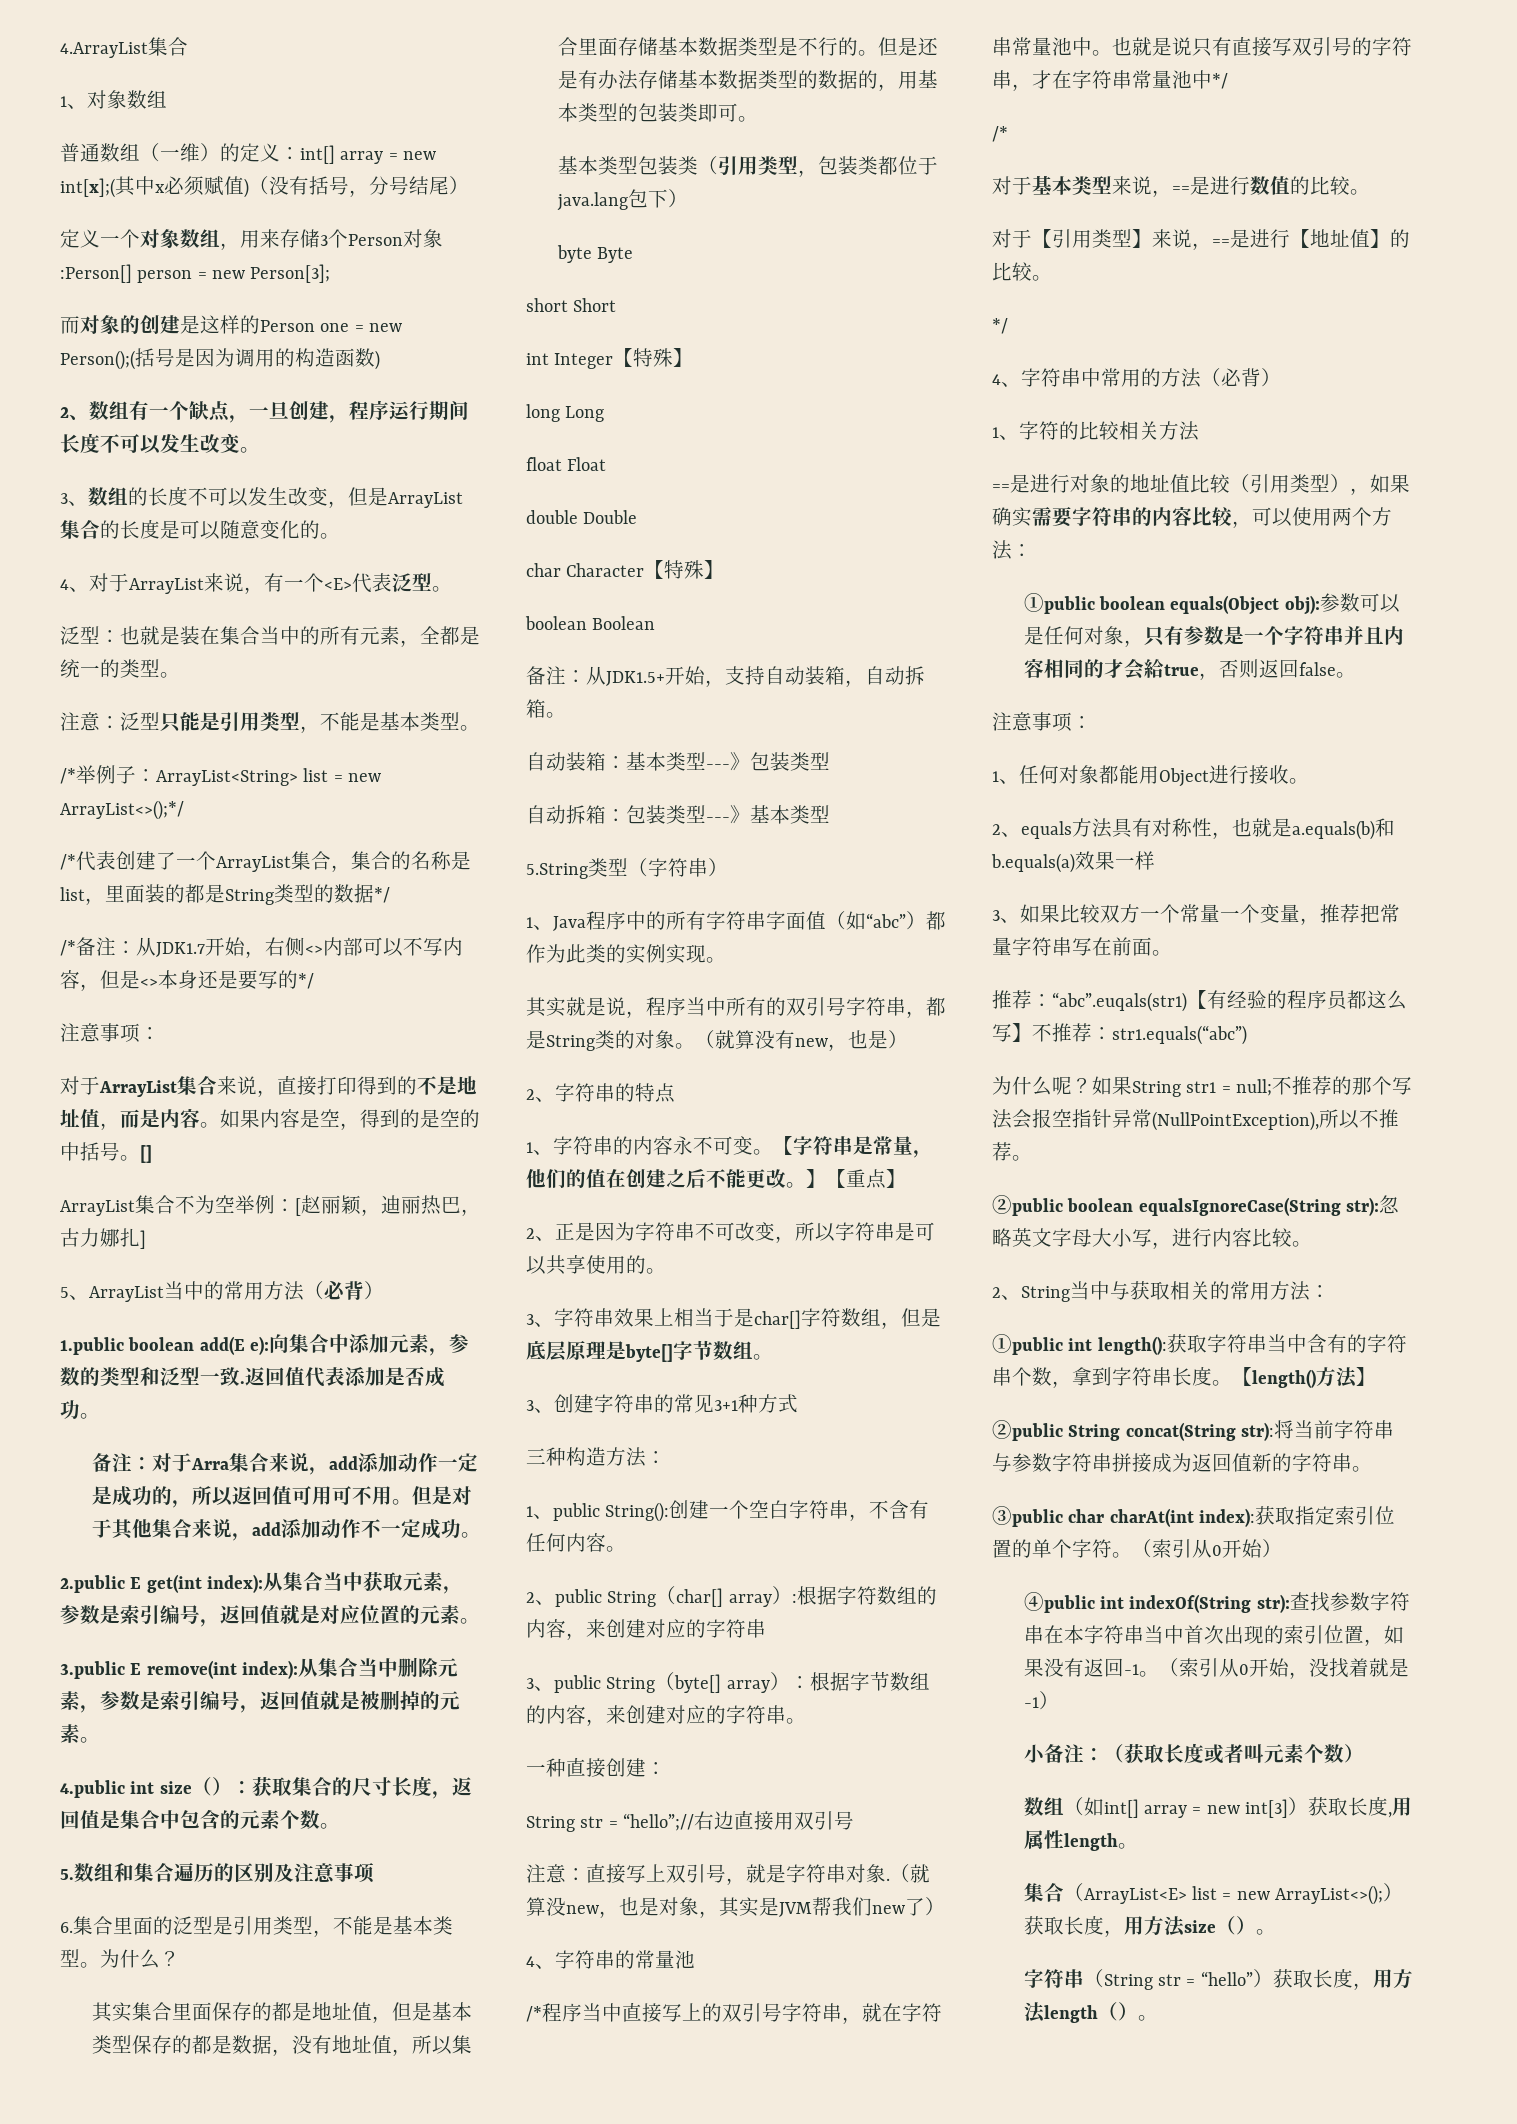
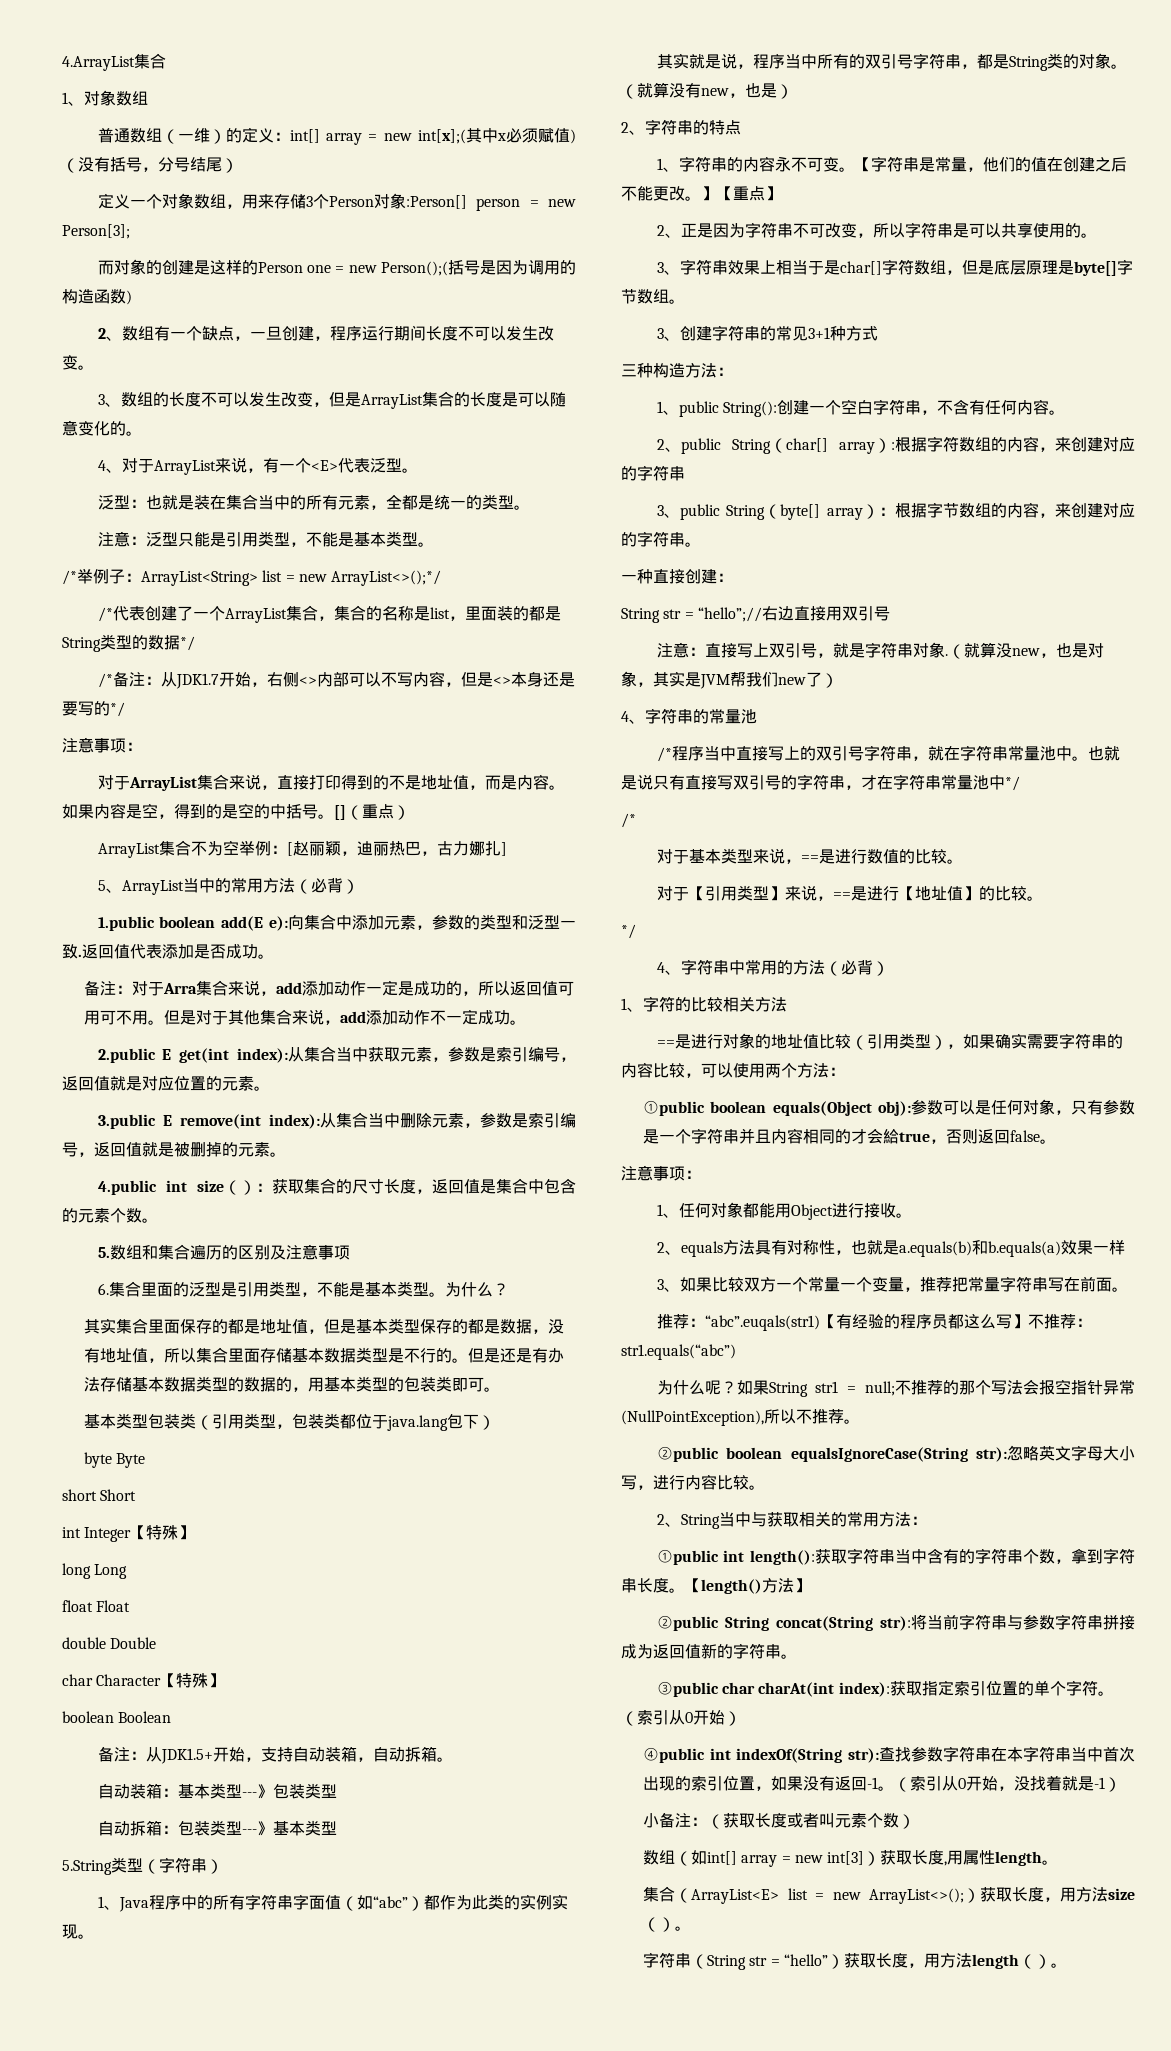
- []
+ []（重点）

